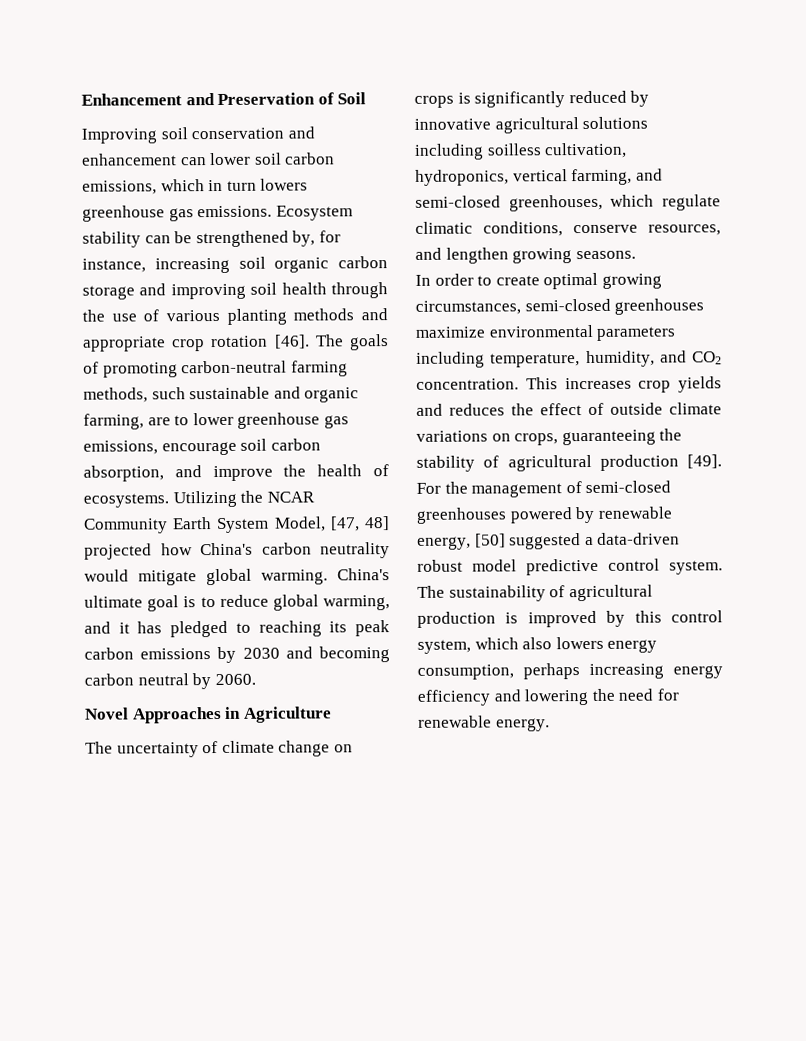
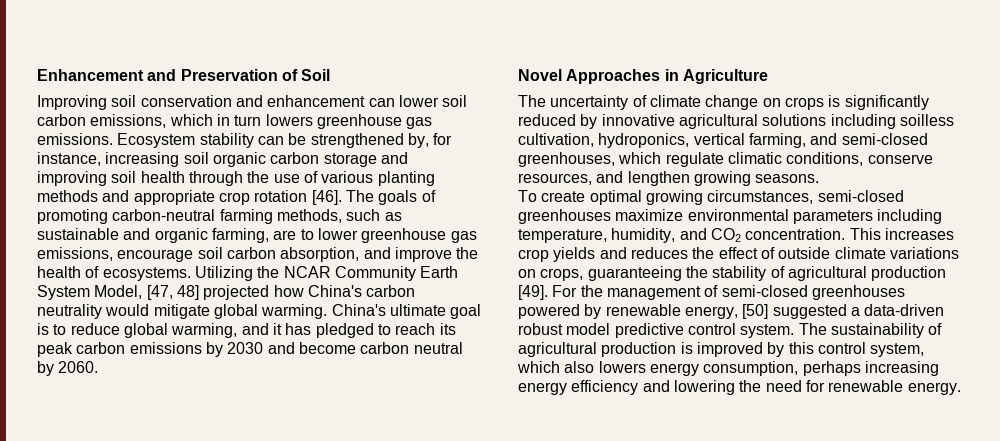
- The goals of promoting carbon-neutral farming methods, such sustainable and organic farming, are to lower greenhouse gas emissions, encourage soil carbon absorption, and improve the health of ecosystems.
+ The goals of promoting carbon-neutral farming methods, such as sustainable and organic farming, are to lower greenhouse gas emissions, encourage soil carbon absorption, and improve the health of ecosystems.
- China's ultimate goal is to reduce global warming, and it has pledged to reaching its peak carbon emissions by 2030 and becoming carbon neutral by 2060.
+ China's ultimate goal is to reduce global warming, and it has pledged to reach its peak carbon emissions by 2030 and become carbon neutral by 2060.
- In order to create optimal growing circumstances, semi-closed greenhouses maximize environmental parameters including temperature, humidity, and CO2 concentration.
+ To create optimal growing circumstances, semi-closed greenhouses maximize environmental parameters including temperature, humidity, and CO2 concentration.

